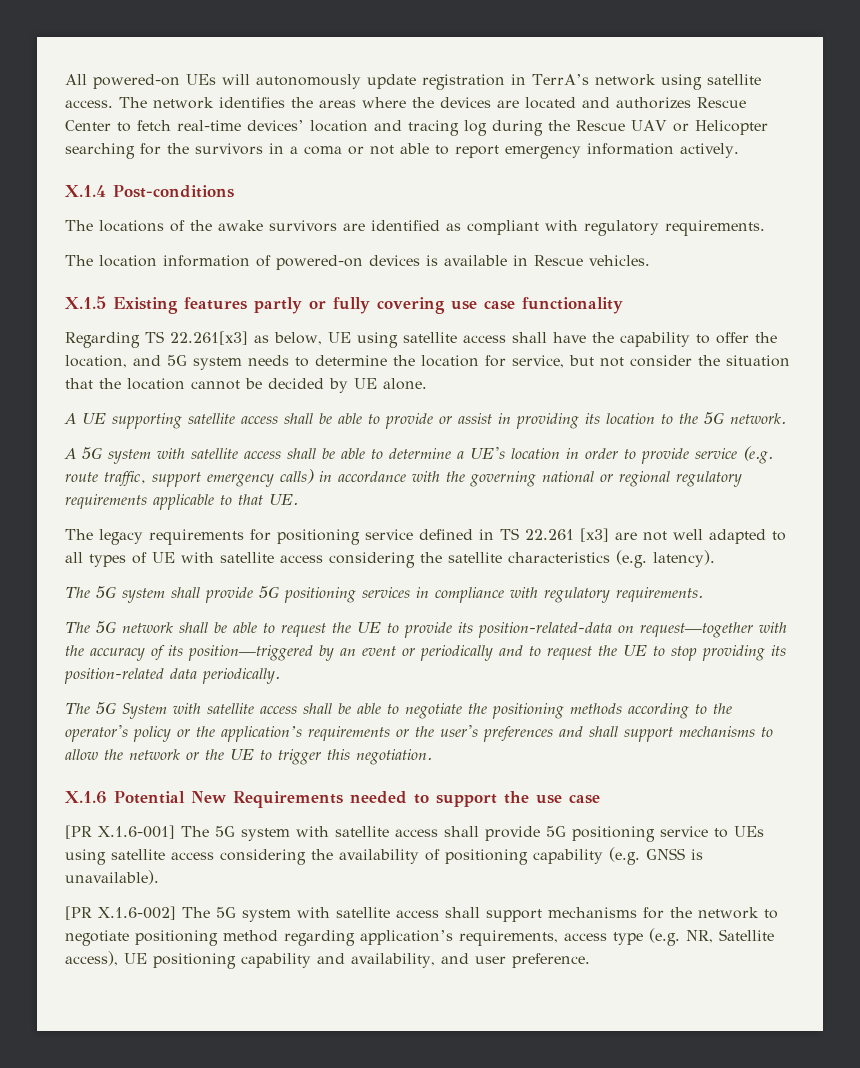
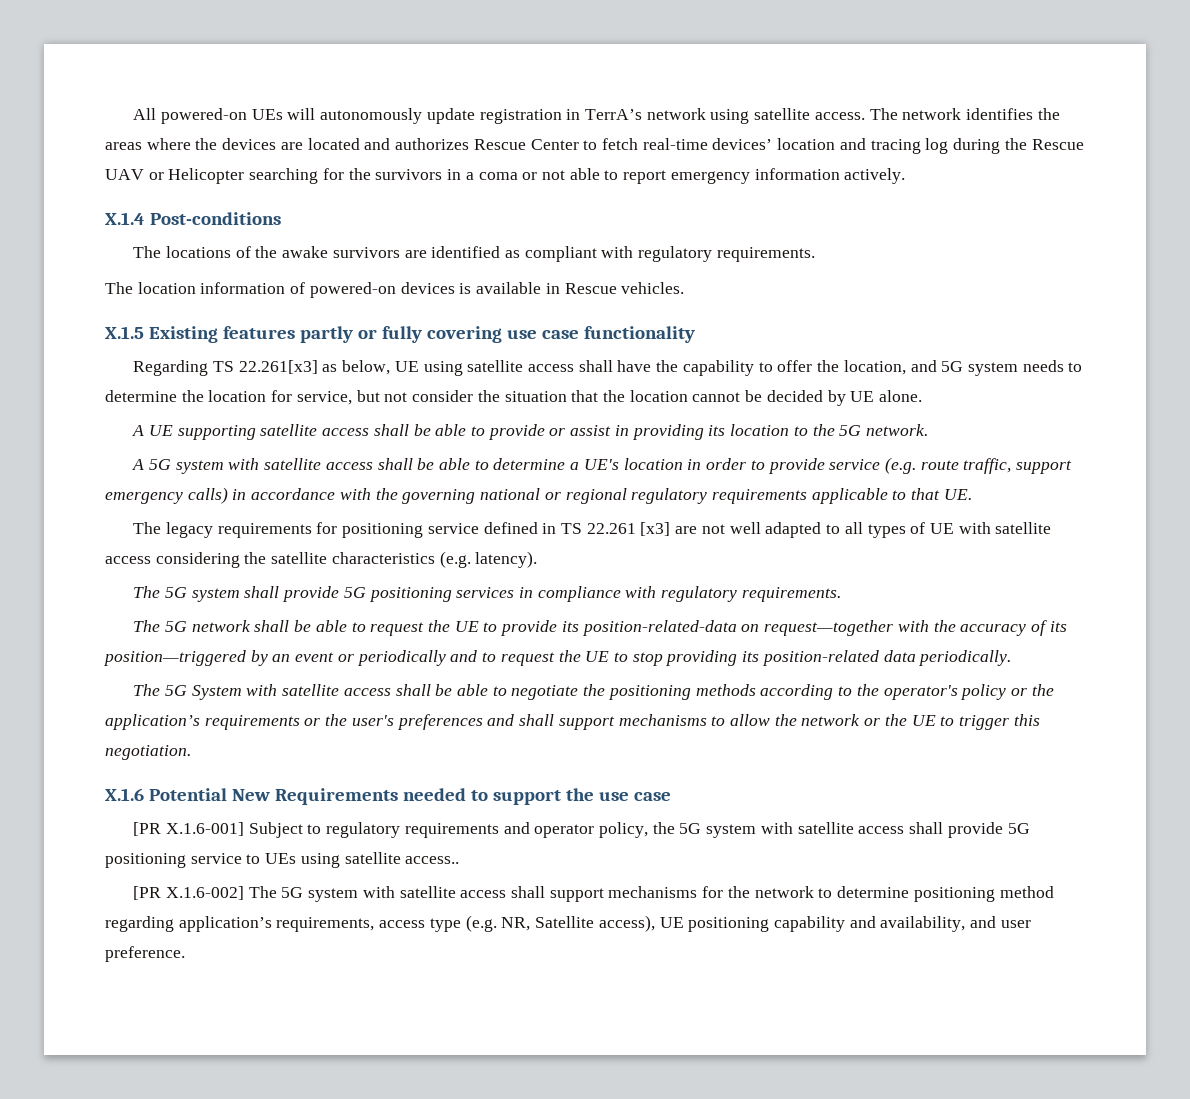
- [PR X.1.6-001] The 5G system with satellite access shall provide 5G positioning service to UEs using satellite access considering the availability of positioning capability (e.g. GNSS is unavailable).
+ [PR X.1.6-001] Subject to regulatory requirements and operator policy, the 5G system with satellite access shall provide 5G positioning service to UEs using satellite access..
- [PR X.1.6-002] The 5G system with satellite access shall support mechanisms for the network to negotiate positioning method regarding application’s requirements, access type (e.g. NR, Satellite access), UE positioning capability and availability, and user preference.
+ [PR X.1.6-002] The 5G system with satellite access shall support mechanisms for the network to determine positioning method regarding application’s requirements, access type (e.g. NR, Satellite access), UE positioning capability and availability, and user preference.

